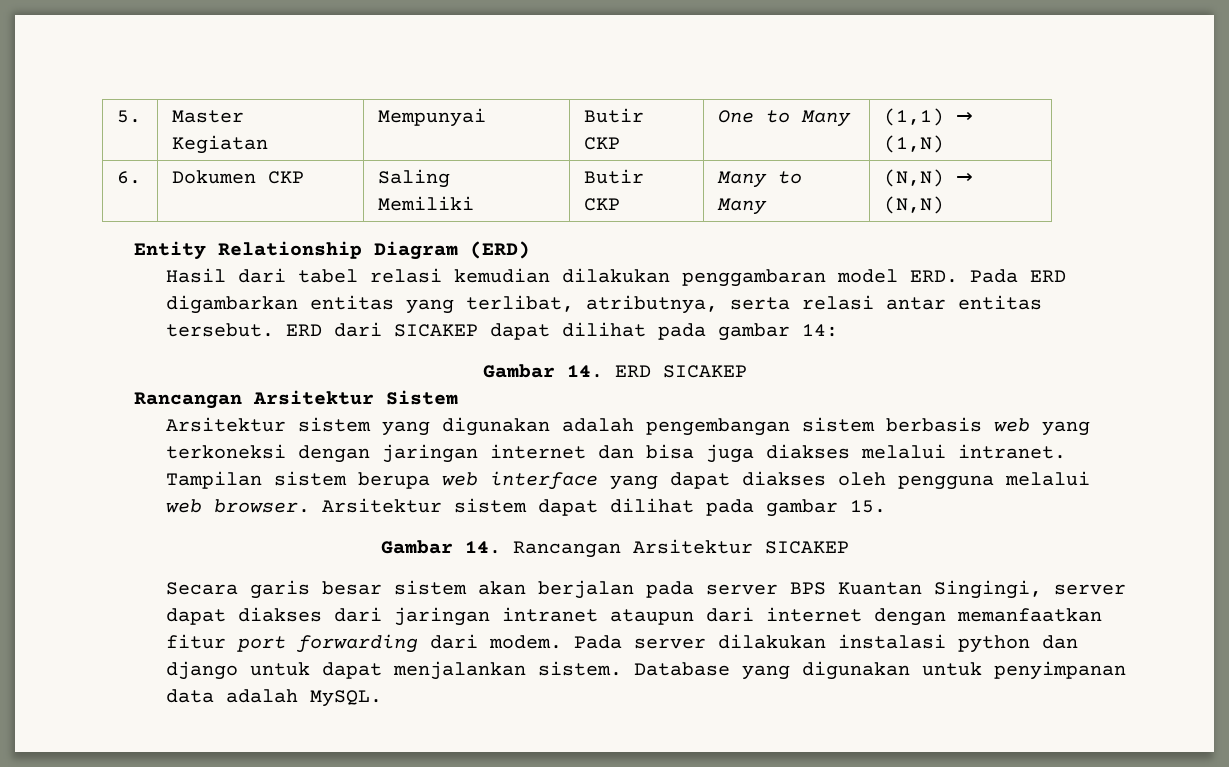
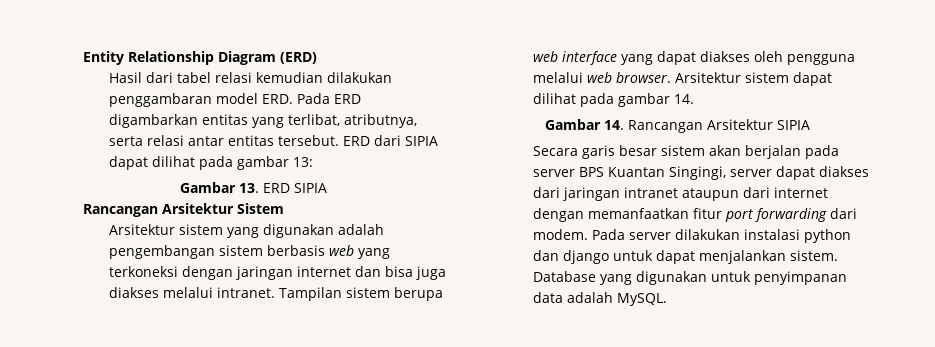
- 5. | Master Kegiatan | Mempunyai | Butir CKP | One to Many | (1,1) → (1,N)
- 6. | Dokumen CKP | Saling Memiliki | Butir CKP | Many to Many | (N,N) → (N,N)
- ERD dari SICAKEP dapat dilihat pada gambar 14:
- Gambar 14. ERD SICAKEP
+ ERD dari SIPIA dapat dilihat pada gambar 13:
+ Gambar 13. ERD SIPIA
- Arsitektur sistem dapat dilihat pada gambar 15.
+ Arsitektur sistem dapat dilihat pada gambar 14.
- Gambar 14. Rancangan Arsitektur SICAKEP
+ Gambar 14. Rancangan Arsitektur SIPIA

